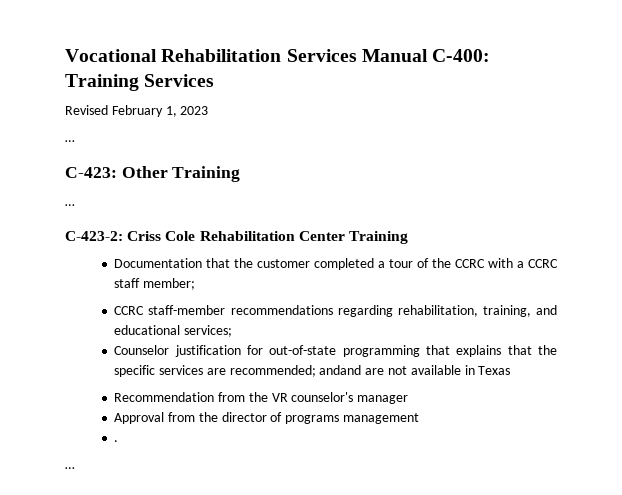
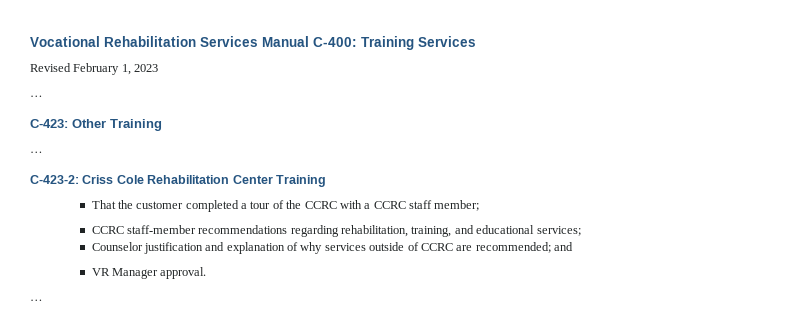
- Documentation that the customer completed a tour of the CCRC with a CCRC staff member;
+ That the customer completed a tour of the CCRC with a CCRC staff member;
- Counselor justification for out-of-state programming that explains that the specific services are recommended; andand are not available in Texas
- Recommendation from the VR counselor's manager
- Approval from the director of programs management
- .
+ Counselor justification and explanation of why services outside of CCRC are recommended; and
+ VR Manager approval.

